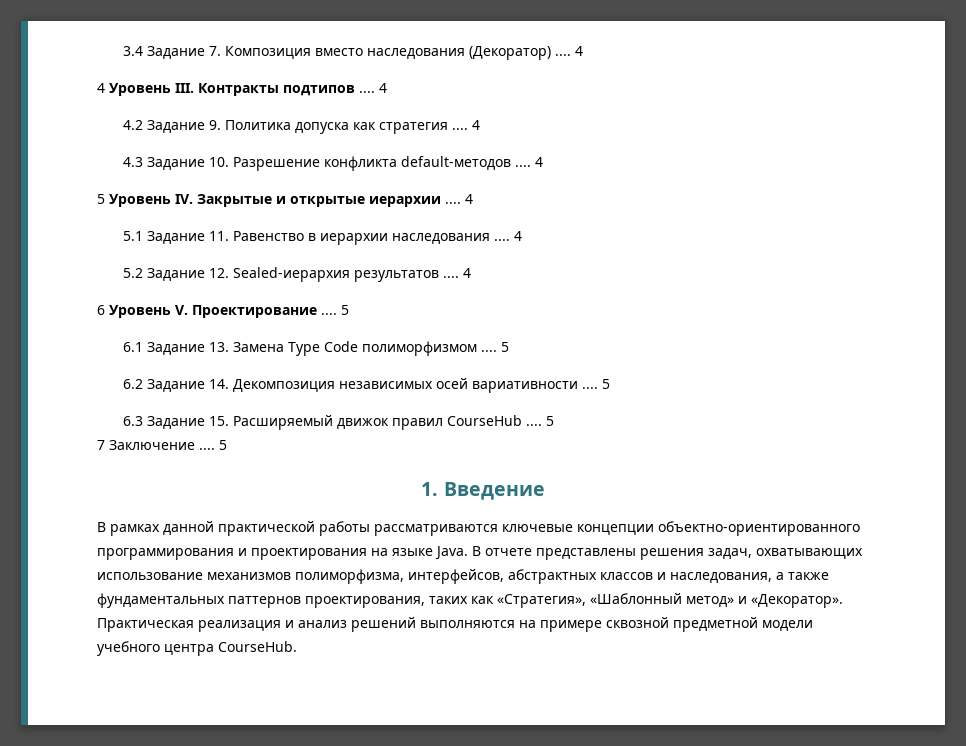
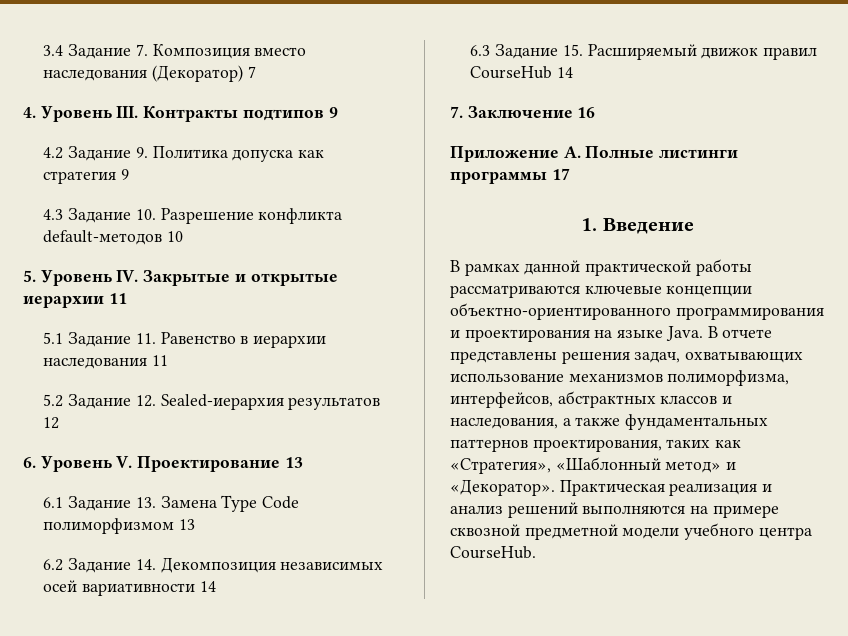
- 3.4 Задание 7. Композиция вместо наследования (Декоратор) .... 4
- 4 Уровень III. Контракты подтипов .... 4
+ 3.4 Задание 7. Композиция вместо наследования (Декоратор) 7
+ 4. Уровень III. Контракты подтипов 9
- 4.2 Задание 9. Политика допуска как стратегия .... 4
+ 4.2 Задание 9. Политика допуска как стратегия 9
- 4.3 Задание 10. Разрешение конфликта default-методов .... 4
- 5 Уровень IV. Закрытые и открытые иерархии .... 4
+ 4.3 Задание 10. Разрешение конфликта default-методов 10
+ 5. Уровень IV. Закрытые и открытые иерархии 11
- 5.1 Задание 11. Равенство в иерархии наследования .... 4
+ 5.1 Задание 11. Равенство в иерархии наследования 11
- 5.2 Задание 12. Sealed-иерархия результатов .... 4
- 6 Уровень V. Проектирование .... 5
+ 5.2 Задание 12. Sealed-иерархия результатов 12
+ 6. Уровень V. Проектирование 13
- 6.1 Задание 13. Замена Type Code полиморфизмом .... 5
+ 6.1 Задание 13. Замена Type Code полиморфизмом 13
- 6.2 Задание 14. Декомпозиция независимых осей вариативности .... 5
+ 6.2 Задание 14. Декомпозиция независимых осей вариативности 14
- 6.3 Задание 15. Расширяемый движок правил CourseHub .... 5
- 7 Заключение .... 5
+ 6.3 Задание 15. Расширяемый движок правил CourseHub 14
+ 7. Заключение 16
+ Приложение А. Полные листинги программы 17

